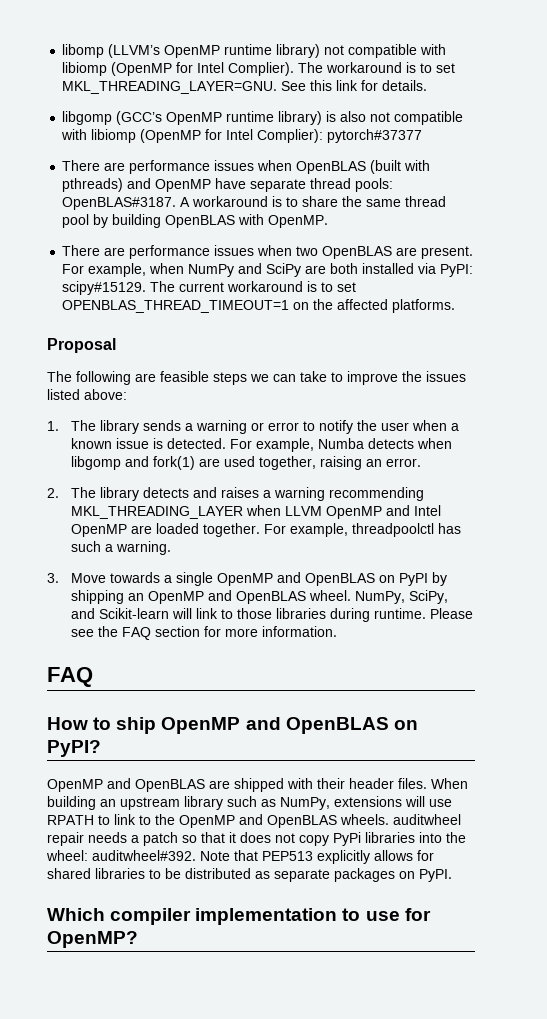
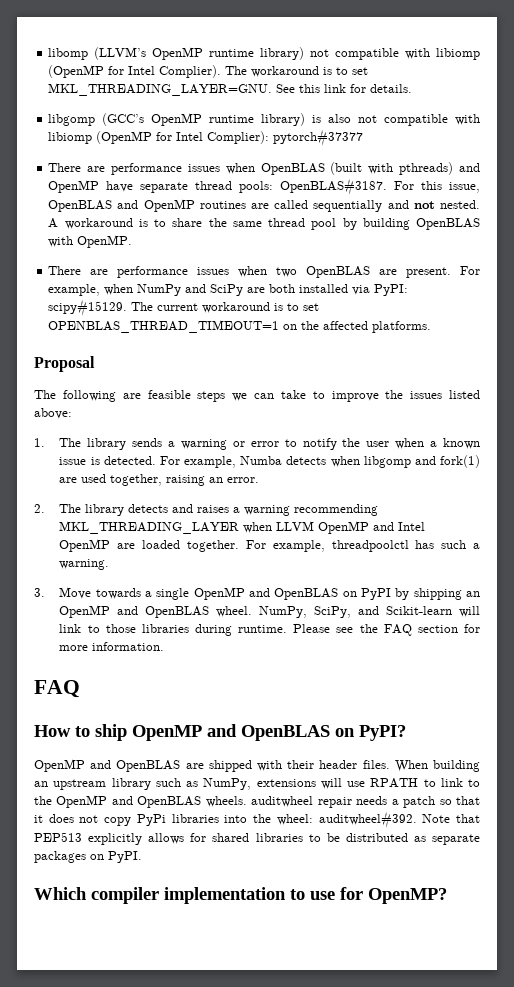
+ For this issue, OpenBLAS and OpenMP routines are called sequentially and not nested.

